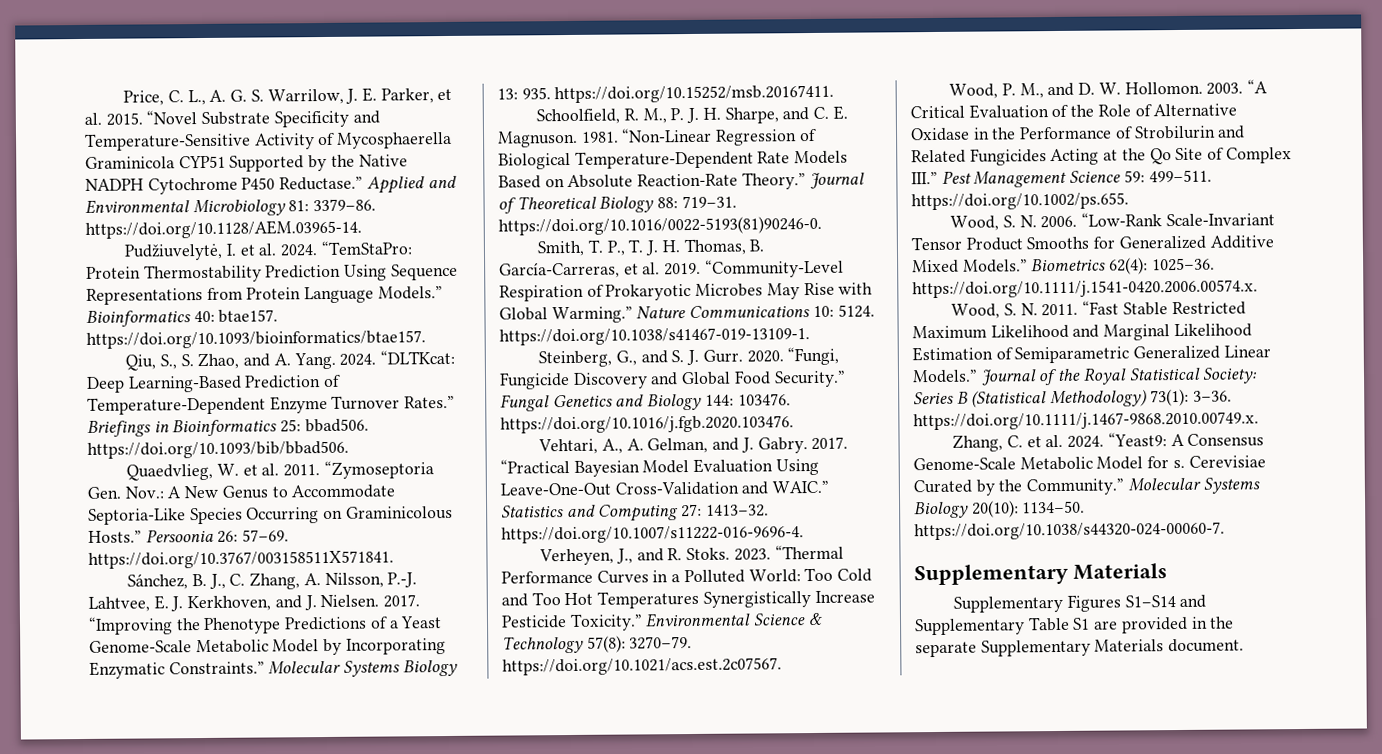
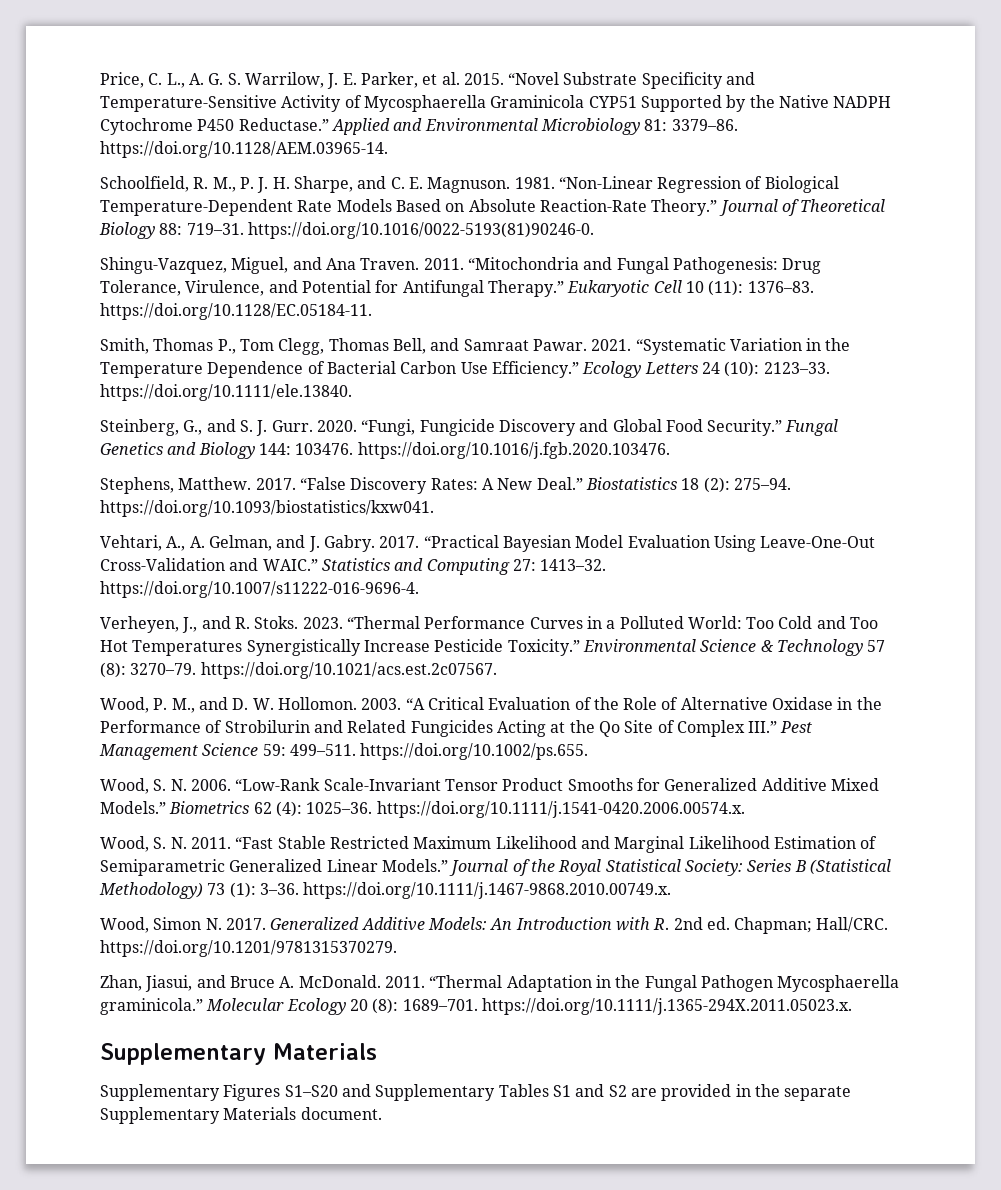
- Pudžiuvelytė, I. et al. 2024. “TemStaPro: Protein Thermostability Prediction Using Sequence Representations from Protein Language Models.” Bioinformatics 40: btae157. https://doi.org/10.1093/bioinformatics/btae157.
- Qiu, S., S. Zhao, and A. Yang. 2024. “DLTKcat: Deep Learning-Based Prediction of Temperature-Dependent Enzyme Turnover Rates.” Briefings in Bioinformatics 25: bbad506. https://doi.org/10.1093/bib/bbad506.
- Quaedvlieg, W. et al. 2011. “Zymoseptoria Gen. Nov.: A New Genus to Accommodate Septoria-Like Species Occurring on Graminicolous Hosts.” Persoonia 26: 57–69. https://doi.org/10.3767/003158511X571841.
- Sánchez, B. J., C. Zhang, A. Nilsson, P.-J. Lahtvee, E. J. Kerkhoven, and J. Nielsen. 2017. “Improving the Phenotype Predictions of a Yeast Genome-Scale Metabolic Model by Incorporating Enzymatic Constraints.” Molecular Systems Biology 13: 935. https://doi.org/10.15252/msb.20167411.
- Smith, T. P., T. J. H. Thomas, B. García-Carreras, et al. 2019. “Community-Level Respiration of Prokaryotic Microbes May Rise with Global Warming.” Nature Communications 10: 5124. https://doi.org/10.1038/s41467-019-13109-1.
+ Shingu-Vazquez, Miguel, and Ana Traven. 2011. “Mitochondria and Fungal Pathogenesis: Drug Tolerance, Virulence, and Potential for Antifungal Therapy.” Eukaryotic Cell 10 (11): 1376–83. https://doi.org/10.1128/EC.05184-11.
+ Smith, Thomas P., Tom Clegg, Thomas Bell, and Samraat Pawar. 2021. “Systematic Variation in the Temperature Dependence of Bacterial Carbon Use Efficiency.” Ecology Letters 24 (10): 2123–33. https://doi.org/10.1111/ele.13840.
+ Stephens, Matthew. 2017. “False Discovery Rates: A New Deal.” Biostatistics 18 (2): 275–94. https://doi.org/10.1093/biostatistics/kxw041.
- Environmental Science & Technology 57(8): 3270–79. https://doi.org/10.1021/acs.est.2c07567.
+ Environmental Science & Technology 57 (8): 3270–79. https://doi.org/10.1021/acs.est.2c07567.
- Biometrics 62(4): 1025–36. https://doi.org/10.1111/j.1541-0420.2006.00574.x.
+ Biometrics 62 (4): 1025–36. https://doi.org/10.1111/j.1541-0420.2006.00574.x.
- Journal of the Royal Statistical Society: Series B (Statistical Methodology) 73(1): 3–36. https://doi.org/10.1111/j.1467-9868.2010.00749.x.
+ Journal of the Royal Statistical Society: Series B (Statistical Methodology) 73 (1): 3–36. https://doi.org/10.1111/j.1467-9868.2010.00749.x.
- Zhang, C. et al. 2024. “Yeast9: A Consensus Genome-Scale Metabolic Model for s. Cerevisiae Curated by the Community.” Molecular Systems Biology 20(10): 1134–50. https://doi.org/10.1038/s44320-024-00060-7.
+ Wood, Simon N. 2017. Generalized Additive Models: An Introduction with R. 2nd ed. Chapman; Hall/CRC. https://doi.org/10.1201/9781315370279.
+ Zhan, Jiasui, and Bruce A. McDonald. 2011. “Thermal Adaptation in the Fungal Pathogen Mycosphaerella graminicola.” Molecular Ecology 20 (8): 1689–701. https://doi.org/10.1111/j.1365-294X.2011.05023.x.
- Supplementary Figures S1–S14 and Supplementary Table S1 are provided in the separate Supplementary Materials document.
+ Supplementary Figures S1–S20 and Supplementary Tables S1 and S2 are provided in the separate Supplementary Materials document.

